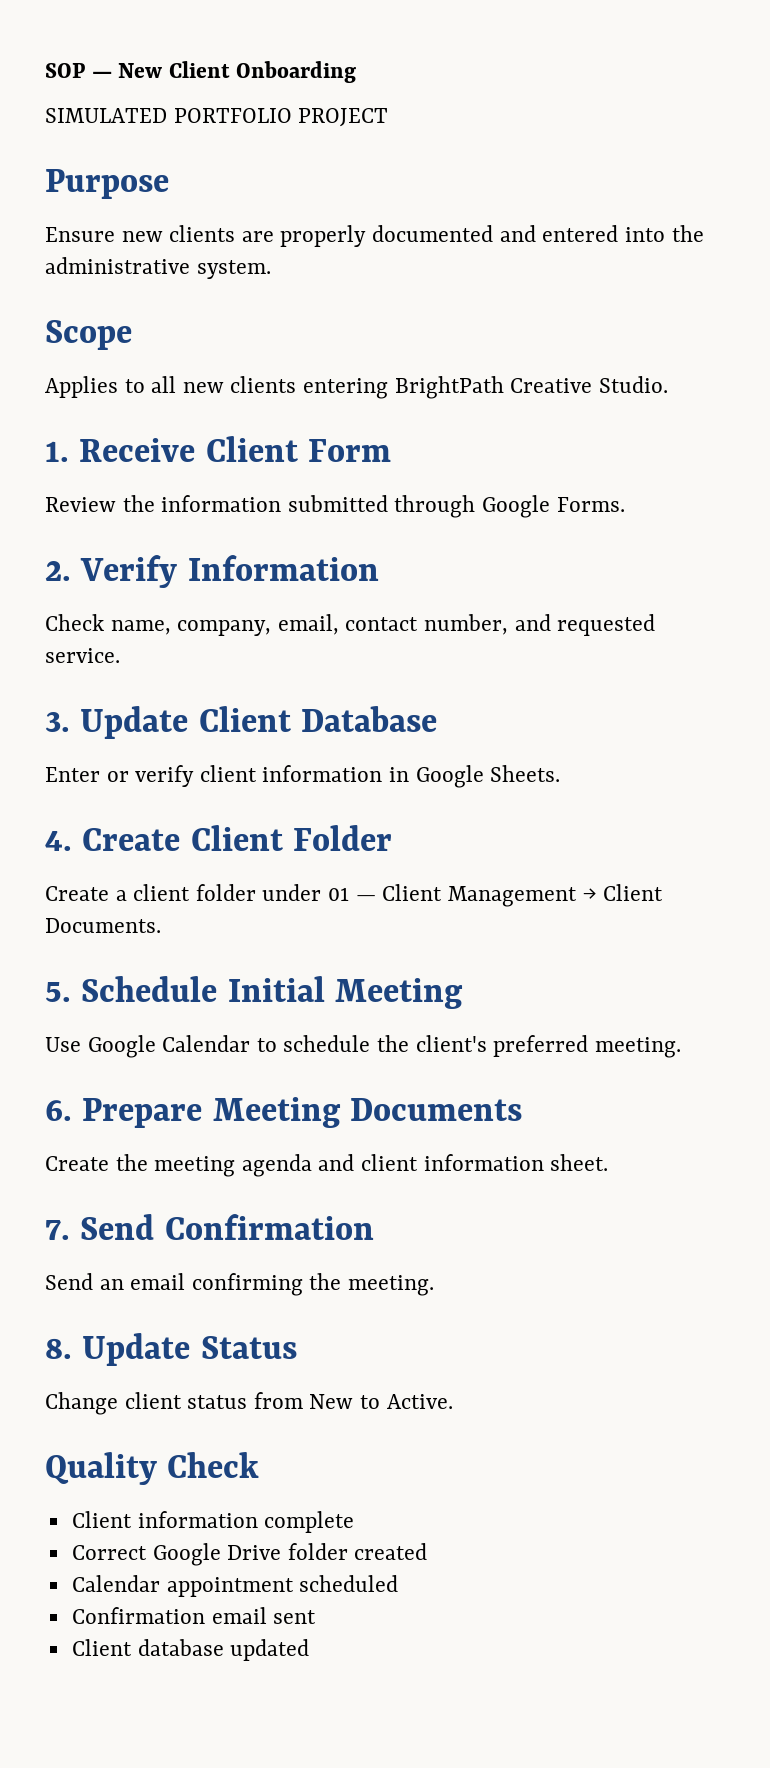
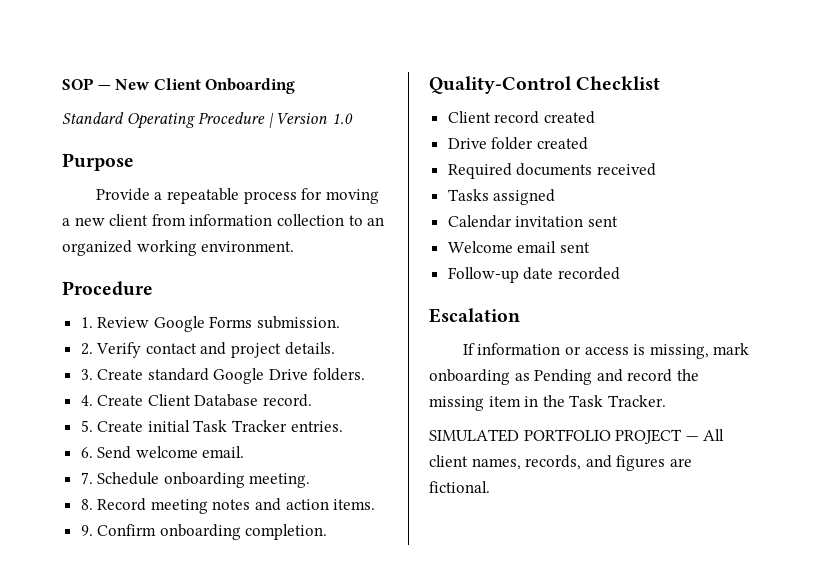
- SIMULATED PORTFOLIO PROJECT
+ Standard Operating Procedure | Version 1.0
  Purpose
- Ensure new clients are properly documented and entered into the administrative system.
- Scope
- Applies to all new clients entering BrightPath Creative Studio.
- 1. Receive Client Form
- Review the information submitted through Google Forms.
- 2. Verify Information
- Check name, company, email, contact number, and requested service.
- 3. Update Client Database
- Enter or verify client information in Google Sheets.
- 4. Create Client Folder
- Create a client folder under 01 — Client Management → Client Documents.
- 5. Schedule Initial Meeting
- Use Google Calendar to schedule the client's preferred meeting.
- 6. Prepare Meeting Documents
- Create the meeting agenda and client information sheet.
- 7. Send Confirmation
- Send an email confirming the meeting.
- 8. Update Status
- Change client status from New to Active.
- Quality Check
- Client information complete
- Correct Google Drive folder created
- Calendar appointment scheduled
- Confirmation email sent
- Client database updated
+ Provide a repeatable process for moving a new client from information collection to an organized working environment.
+ Procedure
+ 1. Review Google Forms submission.
+ 2. Verify contact and project details.
+ 3. Create standard Google Drive folders.
+ 4. Create Client Database record.
+ 5. Create initial Task Tracker entries.
+ 6. Send welcome email.
+ 7. Schedule onboarding meeting.
+ 8. Record meeting notes and action items.
+ 9. Confirm onboarding completion.
+ Quality-Control Checklist
+ Client record created
+ Drive folder created
+ Required documents received
+ Tasks assigned
+ Calendar invitation sent
+ Welcome email sent
+ Follow-up date recorded
+ Escalation
+ If information or access is missing, mark onboarding as Pending and record the missing item in the Task Tracker.
+ SIMULATED PORTFOLIO PROJECT — All client names, records, and figures are fictional.

